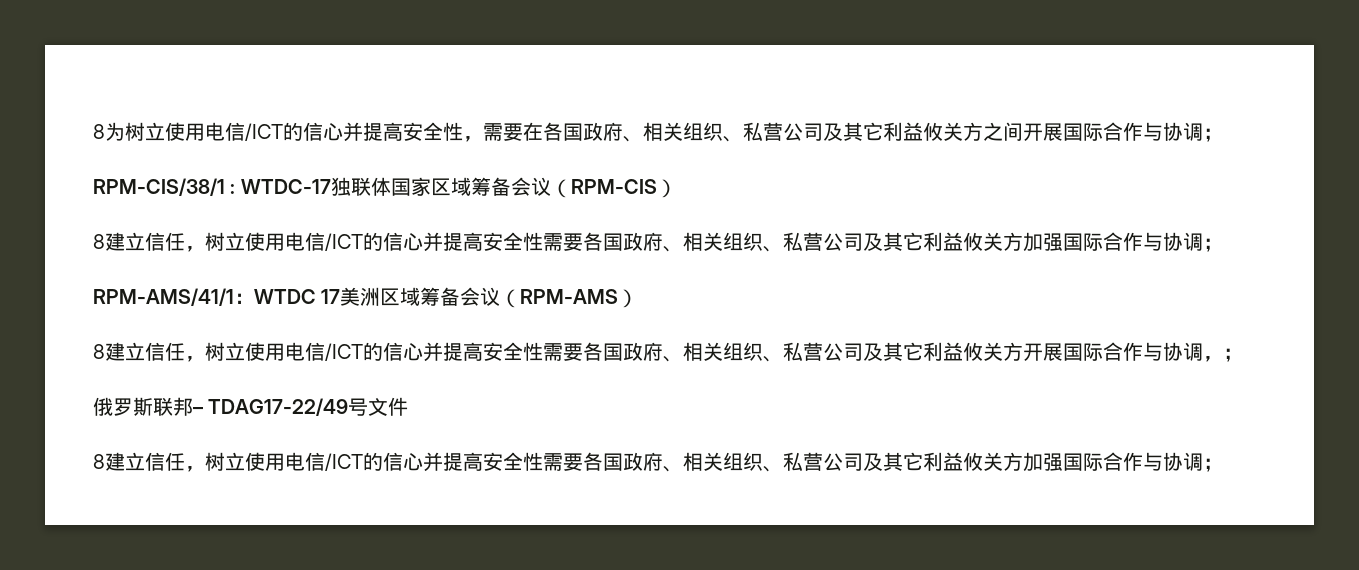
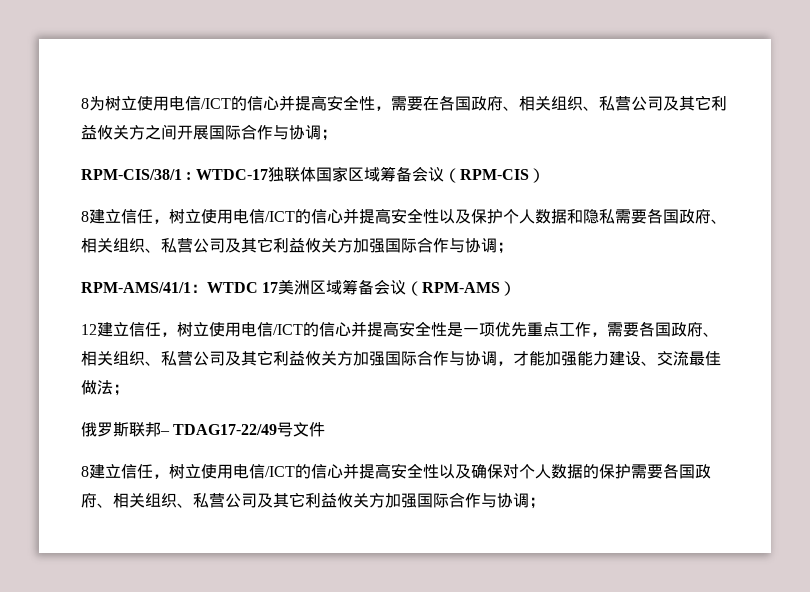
  RPM-CIS/38/1 : WTDC-17独联体国家区域筹备会议（RPM-CIS）
- 8建立信任，树立使用电信/ICT的信心并提高安全性需要各国政府、相关组织、私营公司及其它利益攸关方加强国际合作与协调；
+ 8建立信任，树立使用电信/ICT的信心并提高安全性以及保护个人数据和隐私需要各国政府、相关组织、私营公司及其它利益攸关方加强国际合作与协调；
- 8建立信任，树立使用电信/ICT的信心并提高安全性需要各国政府、相关组织、私营公司及其它利益攸关方开展国际合作与协调，；
+ 12建立信任，树立使用电信/ICT的信心并提高安全性是一项优先重点工作，需要各国政府、相关组织、私营公司及其它利益攸关方加强国际合作与协调，才能加强能力建设、交流最佳做法；
  俄罗斯联邦– TDAG17-22/49号文件
- 8建立信任，树立使用电信/ICT的信心并提高安全性需要各国政府、相关组织、私营公司及其它利益攸关方加强国际合作与协调；
+ 8建立信任，树立使用电信/ICT的信心并提高安全性以及确保对个人数据的保护需要各国政府、相关组织、私营公司及其它利益攸关方加强国际合作与协调；

